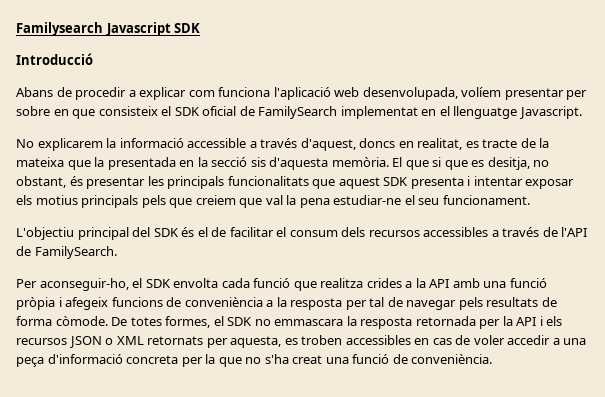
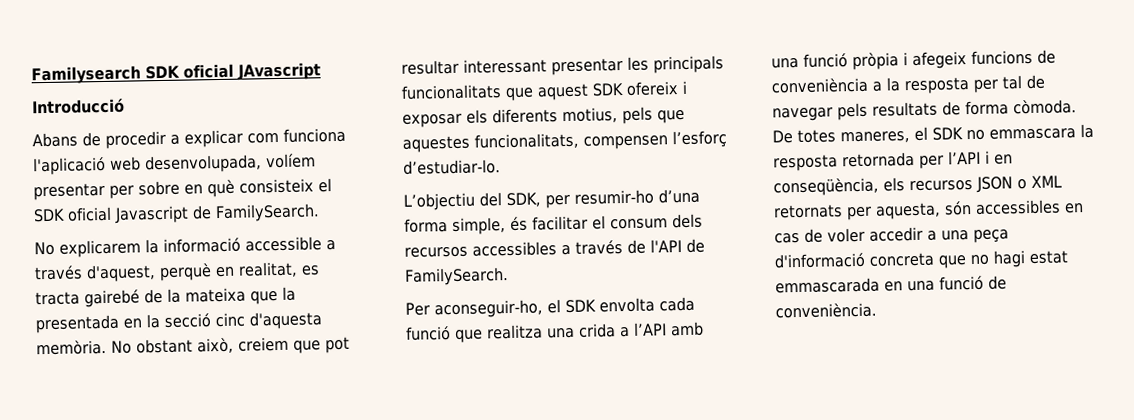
- Familysearch Javascript SDK
+ Familysearch SDK oficial JAvascript
- Abans de procedir a explicar com funciona l'aplicació web desenvolupada, volíem presentar per sobre en que consisteix el SDK oficial de FamilySearch implementat en el llenguatge Javascript.
+ Abans de procedir a explicar com funciona l'aplicació web desenvolupada, volíem presentar per sobre en què consisteix el SDK oficial Javascript de FamilySearch.
- No explicarem la informació accessible a través d'aquest, doncs en realitat, es tracte de la mateixa que la presentada en la secció sis d'aquesta memòria.
+ No explicarem la informació accessible a través d'aquest, perquè en realitat, es tracta gairebé de la mateixa que la presentada en la secció cinc d'aquesta memòria.
- El que si que es desitja, no obstant, és presentar les principals funcionalitats que aquest SDK presenta i intentar exposar els motius principals pels que creiem que val la pena estudiar-ne el seu funcionament.
- L'objectiu principal del SDK és el de facilitar el consum dels recursos accessibles a través de l'API de FamilySearch.
+ No obstant això, creiem que pot resultar interessant presentar les principals funcionalitats que aquest SDK ofereix i exposar els diferents motius, pels que aquestes funcionalitats, compensen l’esforç d’estudiar-lo.
+ L’objectiu del SDK, per resumir-ho d’una forma simple, és facilitar el consum dels recursos accessibles a través de l'API de FamilySearch.
- Per aconseguir-ho, el SDK envolta cada funció que realitza crides a la API amb una funció pròpia i afegeix funcions de conveniència a la resposta per tal de navegar pels resultats de forma còmode.
+ Per aconseguir-ho, el SDK envolta cada funció que realitza una crida a l’API amb una funció pròpia i afegeix funcions de conveniència a la resposta per tal de navegar pels resultats de forma còmoda.
- De totes formes, el SDK no emmascara la resposta retornada per la API i els recursos JSON o XML retornats per aquesta, es troben accessibles en cas de voler accedir a una peça d'informació concreta per la que no s'ha creat una funció de conveniència.
+ De totes maneres, el SDK no emmascara la resposta retornada per l’API i en conseqüència, els recursos JSON o XML retornats per aquesta, són accessibles en cas de voler accedir a una peça d'informació concreta que no hagi estat emmascarada en una funció de conveniència.

